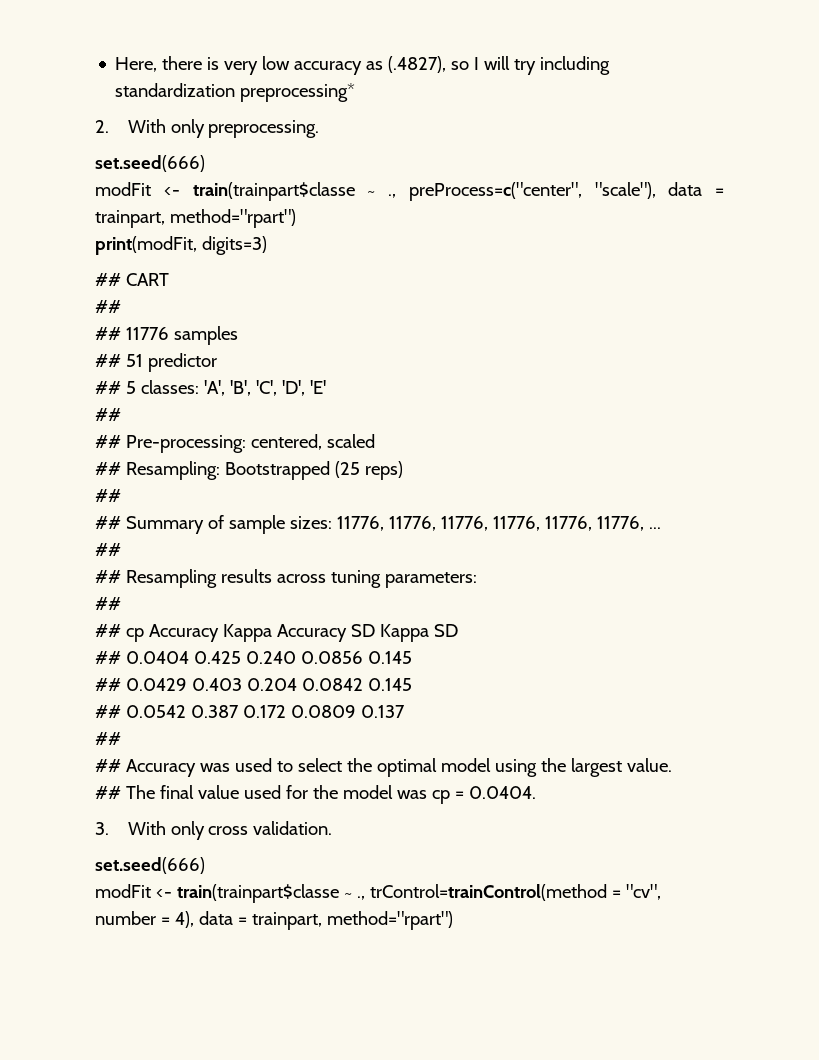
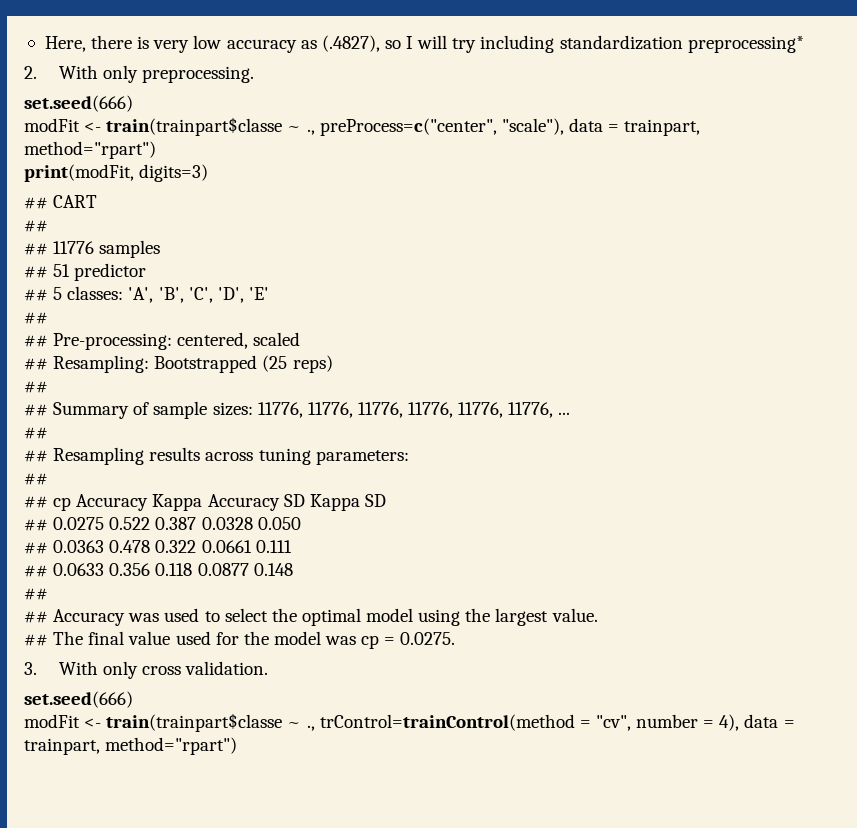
- ## 0.0404 0.425 0.240 0.0856 0.145
- ## 0.0429 0.403 0.204 0.0842 0.145
- ## 0.0542 0.387 0.172 0.0809 0.137
+ ## 0.0275 0.522 0.387 0.0328 0.050
+ ## 0.0363 0.478 0.322 0.0661 0.111
+ ## 0.0633 0.356 0.118 0.0877 0.148
- ## The final value used for the model was cp = 0.0404.
+ ## The final value used for the model was cp = 0.0275.

